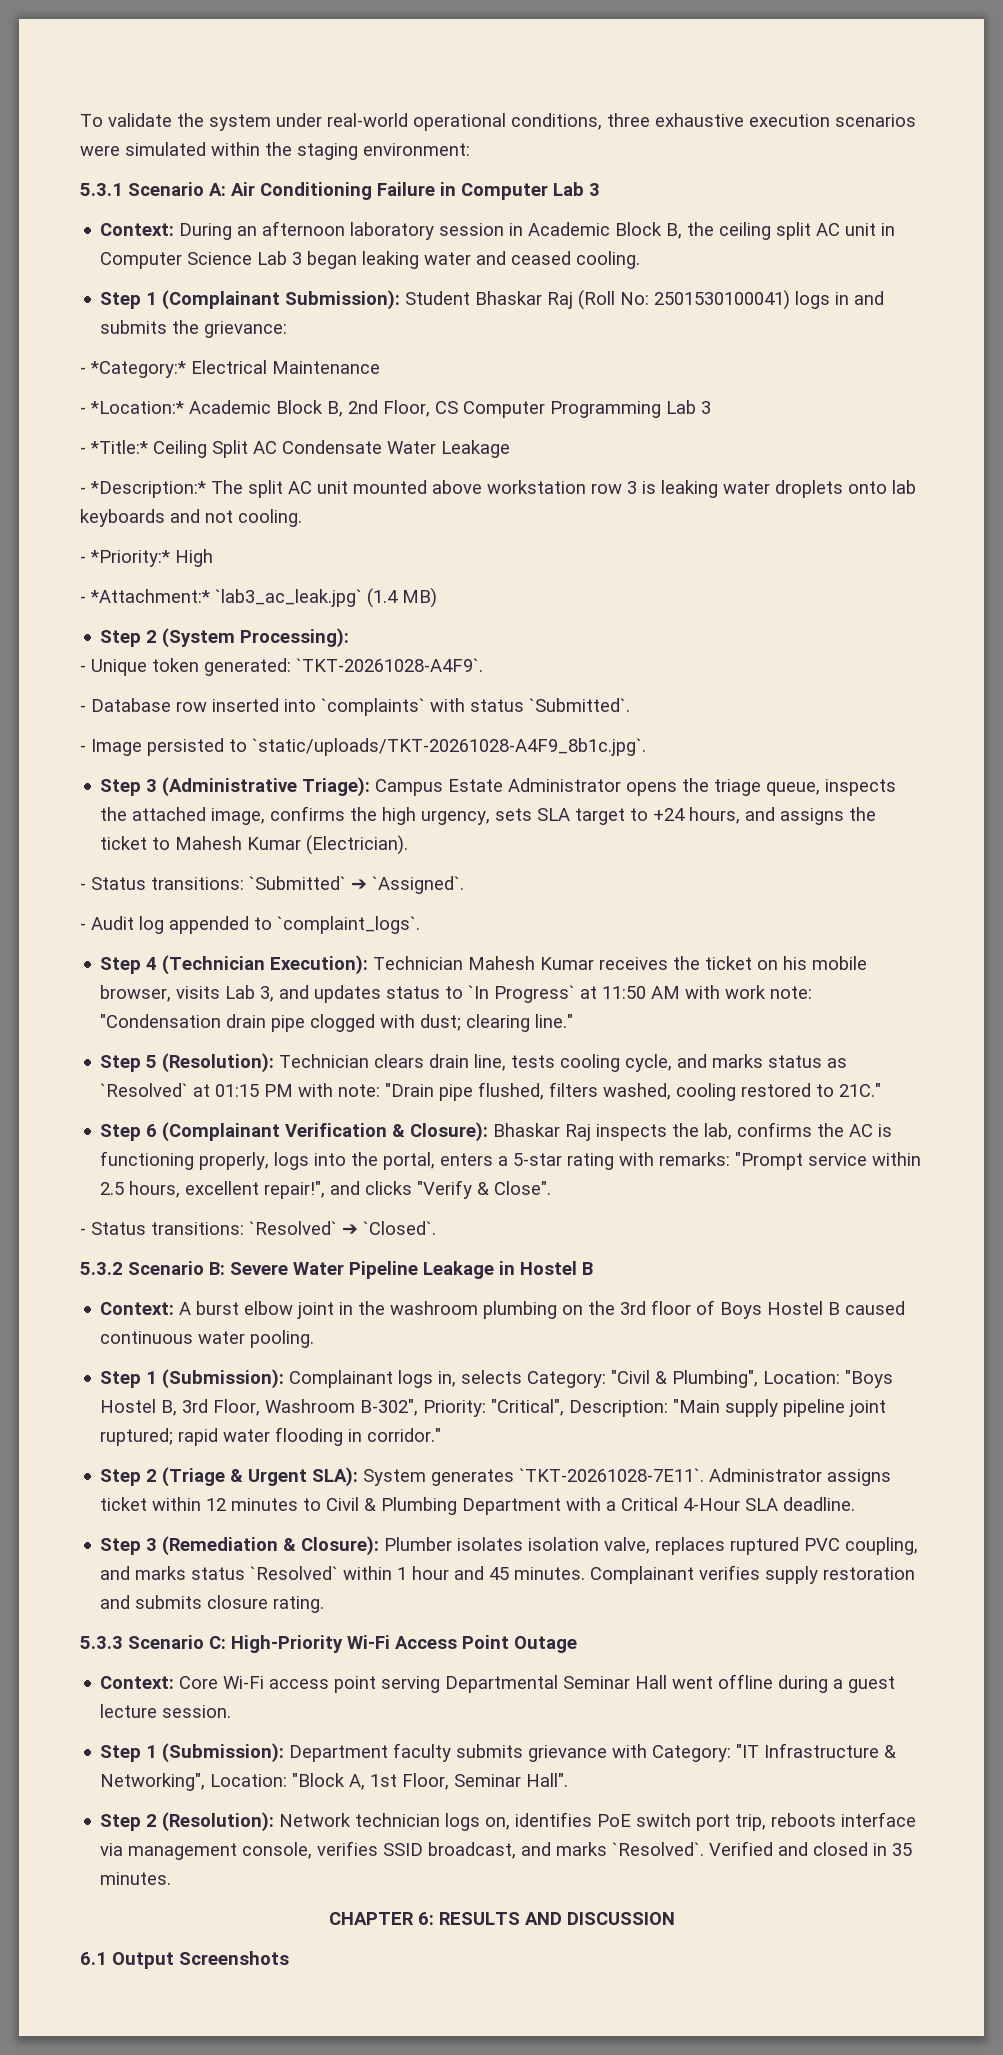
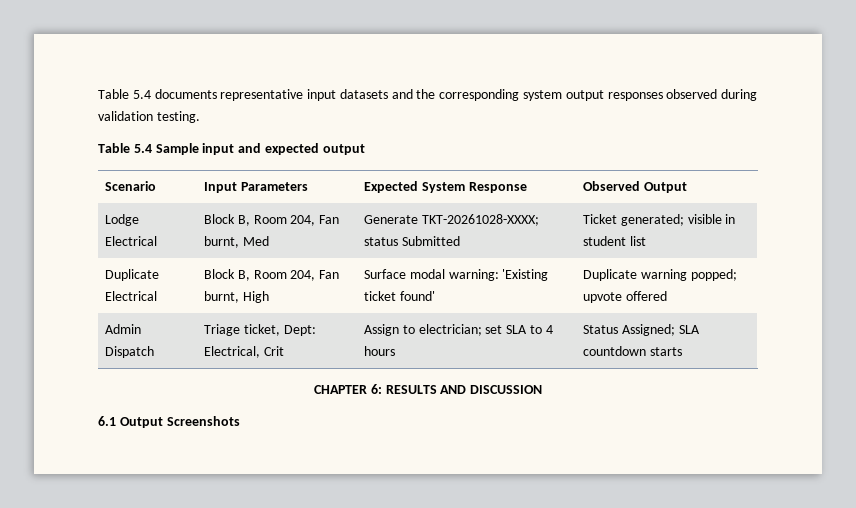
- To validate the system under real-world operational conditions, three exhaustive execution scenarios were simulated within the staging environment:
- 5.3.1 Scenario A: Air Conditioning Failure in Computer Lab 3
- Context: During an afternoon laboratory session in Academic Block B, the ceiling split AC unit in Computer Science Lab 3 began leaking water and ceased cooling.
- Step 1 (Complainant Submission): Student Bhaskar Raj (Roll No: 2501530100041) logs in and submits the grievance:
- - *Category:* Electrical Maintenance
- - *Location:* Academic Block B, 2nd Floor, CS Computer Programming Lab 3
- - *Title:* Ceiling Split AC Condensate Water Leakage
- - *Description:* The split AC unit mounted above workstation row 3 is leaking water droplets onto lab keyboards and not cooling.
- - *Priority:* High
- - *Attachment:* `lab3_ac_leak.jpg` (1.4 MB)
- Step 2 (System Processing):
- - Unique token generated: `TKT-20261028-A4F9`.
- - Database row inserted into `complaints` with status `Submitted`.
- - Image persisted to `static/uploads/TKT-20261028-A4F9_8b1c.jpg`.
- Step 3 (Administrative Triage): Campus Estate Administrator opens the triage queue, inspects the attached image, confirms the high urgency, sets SLA target to +24 hours, and assigns the ticket to Mahesh Kumar (Electrician).
- - Status transitions: `Submitted` ➔ `Assigned`.
- - Audit log appended to `complaint_logs`.
- Step 4 (Technician Execution): Technician Mahesh Kumar receives the ticket on his mobile browser, visits Lab 3, and updates status to `In Progress` at 11:50 AM with work note: "Condensation drain pipe clogged with dust; clearing line."
- Step 5 (Resolution): Technician clears drain line, tests cooling cycle, and marks status as `Resolved` at 01:15 PM with note: "Drain pipe flushed, filters washed, cooling restored to 21C."
- Step 6 (Complainant Verification & Closure): Bhaskar Raj inspects the lab, confirms the AC is functioning properly, logs into the portal, enters a 5-star rating with remarks: "Prompt service within 2.5 hours, excellent repair!", and clicks "Verify & Close".
- - Status transitions: `Resolved` ➔ `Closed`.
- 5.3.2 Scenario B: Severe Water Pipeline Leakage in Hostel B
- Context: A burst elbow joint in the washroom plumbing on the 3rd floor of Boys Hostel B caused continuous water pooling.
- Step 1 (Submission): Complainant logs in, selects Category: "Civil & Plumbing", Location: "Boys Hostel B, 3rd Floor, Washroom B-302", Priority: "Critical", Description: "Main supply pipeline joint ruptured; rapid water flooding in corridor."
- Step 2 (Triage & Urgent SLA): System generates `TKT-20261028-7E11`. Administrator assigns ticket within 12 minutes to Civil & Plumbing Department with a Critical 4-Hour SLA deadline.
- Step 3 (Remediation & Closure): Plumber isolates isolation valve, replaces ruptured PVC coupling, and marks status `Resolved` within 1 hour and 45 minutes. Complainant verifies supply restoration and submits closure rating.
- 5.3.3 Scenario C: High-Priority Wi-Fi Access Point Outage
- Context: Core Wi-Fi access point serving Departmental Seminar Hall went offline during a guest lecture session.
- Step 1 (Submission): Department faculty submits grievance with Category: "IT Infrastructure & Networking", Location: "Block A, 1st Floor, Seminar Hall".
- Step 2 (Resolution): Network technician logs on, identifies PoE switch port trip, reboots interface via management console, verifies SSID broadcast, and marks `Resolved`. Verified and closed in 35 minutes.
+ Table 5.4 documents representative input datasets and the corresponding system output responses observed during validation testing.
+ Table 5.4 Sample input and expected output
+ Scenario | Input Parameters | Expected System Response | Observed Output
+ Lodge Electrical | Block B, Room 204, Fan burnt, Med | Generate TKT-20261028-XXXX; status Submitted | Ticket generated; visible in student list
+ Duplicate Electrical | Block B, Room 204, Fan burnt, High | Surface modal warning: 'Existing ticket found' | Duplicate warning popped; upvote offered
+ Admin Dispatch | Triage ticket, Dept: Electrical, Crit | Assign to electrician; set SLA to 4 hours | Status Assigned; SLA countdown starts

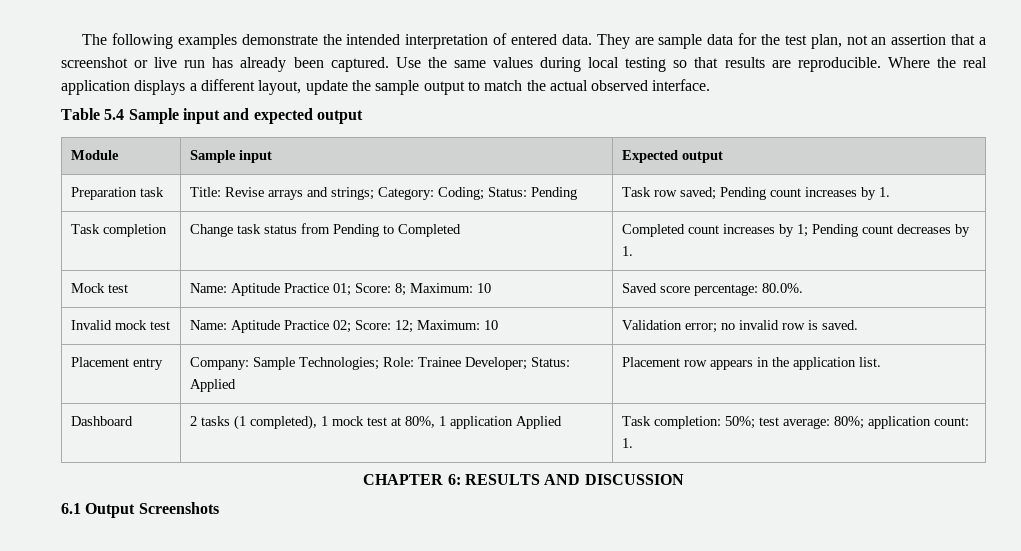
- Table 5.4 documents representative input datasets and the corresponding system output responses observed during validation testing.
+ The following examples demonstrate the intended interpretation of entered data. They are sample data for the test plan, not an assertion that a screenshot or live run has already been captured. Use the same values during local testing so that results are reproducible. Where the real application displays a different layout, update the sample output to match the actual observed interface.
- Scenario | Input Parameters | Expected System Response | Observed Output
- Lodge Electrical | Block B, Room 204, Fan burnt, Med | Generate TKT-20261028-XXXX; status Submitted | Ticket generated; visible in student list
- Duplicate Electrical | Block B, Room 204, Fan burnt, High | Surface modal warning: 'Existing ticket found' | Duplicate warning popped; upvote offered
- Admin Dispatch | Triage ticket, Dept: Electrical, Crit | Assign to electrician; set SLA to 4 hours | Status Assigned; SLA countdown starts
+ Module | Sample input | Expected output
+ Preparation task | Title: Revise arrays and strings; Category: Coding; Status: Pending | Task row saved; Pending count increases by 1.
+ Task completion | Change task status from Pending to Completed | Completed count increases by 1; Pending count decreases by 1.
+ Mock test | Name: Aptitude Practice 01; Score: 8; Maximum: 10 | Saved score percentage: 80.0%.
+ Invalid mock test | Name: Aptitude Practice 02; Score: 12; Maximum: 10 | Validation error; no invalid row is saved.
+ Placement entry | Company: Sample Technologies; Role: Trainee Developer; Status: Applied | Placement row appears in the application list.
+ Dashboard | 2 tasks (1 completed), 1 mock test at 80%, 1 application Applied | Task completion: 50%; test average: 80%; application count: 1.

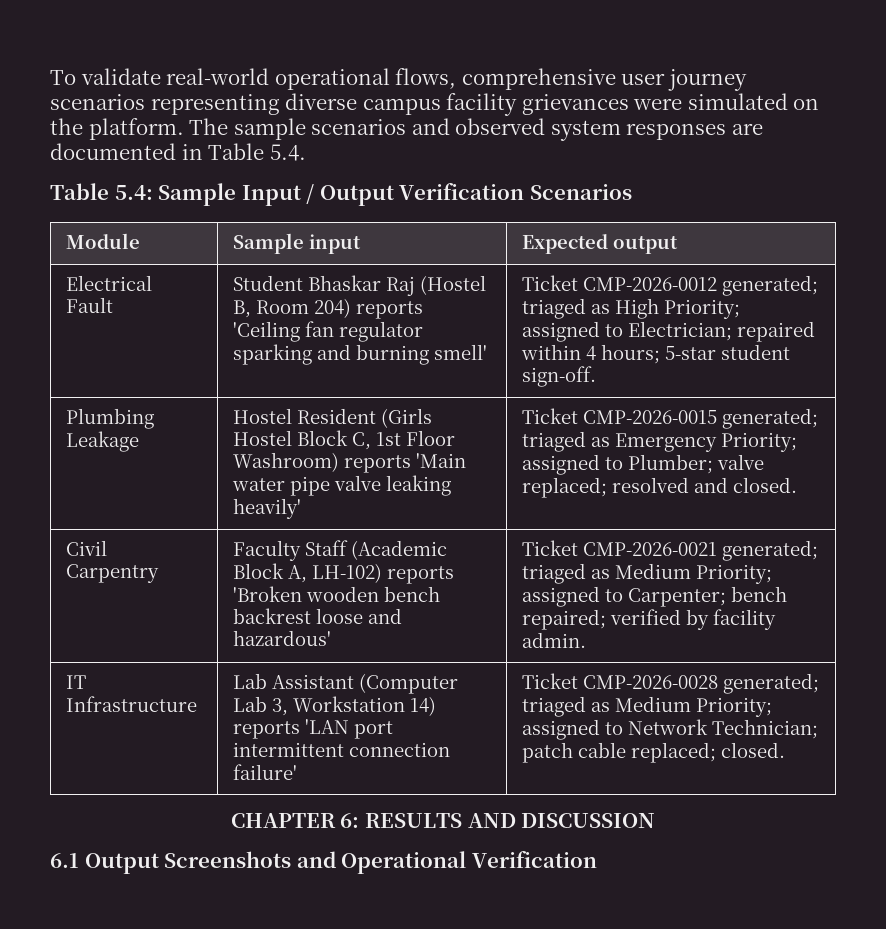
- The following examples demonstrate the intended interpretation of entered data. They are sample data for the test plan, not an assertion that a screenshot or live run has already been captured. Use the same values during local testing so that results are reproducible. Where the real application displays a different layout, update the sample output to match the actual observed interface.
- Table 5.4 Sample input and expected output
+ To validate real-world operational flows, comprehensive user journey scenarios representing diverse campus facility grievances were simulated on the platform. The sample scenarios and observed system responses are documented in Table 5.4.
+ Table 5.4: Sample Input / Output Verification Scenarios
- Preparation task | Title: Revise arrays and strings; Category: Coding; Status: Pending | Task row saved; Pending count increases by 1.
- Task completion | Change task status from Pending to Completed | Completed count increases by 1; Pending count decreases by 1.
- Mock test | Name: Aptitude Practice 01; Score: 8; Maximum: 10 | Saved score percentage: 80.0%.
- Invalid mock test | Name: Aptitude Practice 02; Score: 12; Maximum: 10 | Validation error; no invalid row is saved.
- Placement entry | Company: Sample Technologies; Role: Trainee Developer; Status: Applied | Placement row appears in the application list.
- Dashboard | 2 tasks (1 completed), 1 mock test at 80%, 1 application Applied | Task completion: 50%; test average: 80%; application count: 1.
+ Electrical Fault | Student Bhaskar Raj (Hostel B, Room 204) reports 'Ceiling fan regulator sparking and burning smell' | Ticket CMP-2026-0012 generated; triaged as High Priority; assigned to Electrician; repaired within 4 hours; 5-star student sign-off.
+ Plumbing Leakage | Hostel Resident (Girls Hostel Block C, 1st Floor Washroom) reports 'Main water pipe valve leaking heavily' | Ticket CMP-2026-0015 generated; triaged as Emergency Priority; assigned to Plumber; valve replaced; resolved and closed.
+ Civil Carpentry | Faculty Staff (Academic Block A, LH-102) reports 'Broken wooden bench backrest loose and hazardous' | Ticket CMP-2026-0021 generated; triaged as Medium Priority; assigned to Carpenter; bench repaired; verified by facility admin.
+ IT Infrastructure | Lab Assistant (Computer Lab 3, Workstation 14) reports 'LAN port intermittent connection failure' | Ticket CMP-2026-0028 generated; triaged as Medium Priority; assigned to Network Technician; patch cable replaced; closed.
- 6.1 Output Screenshots
+ 6.1 Output Screenshots and Operational Verification

